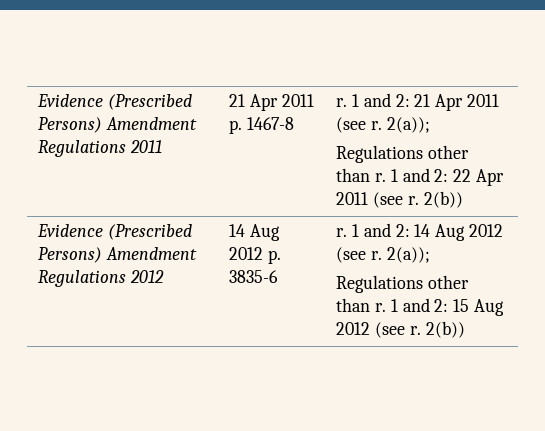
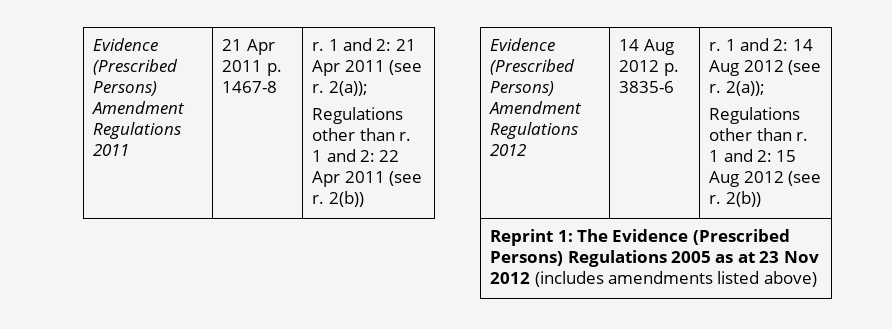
+ Reprint 1: The Evidence (Prescribed Persons) Regulations 2005 as at 23 Nov 2012 (includes amendments listed above)

